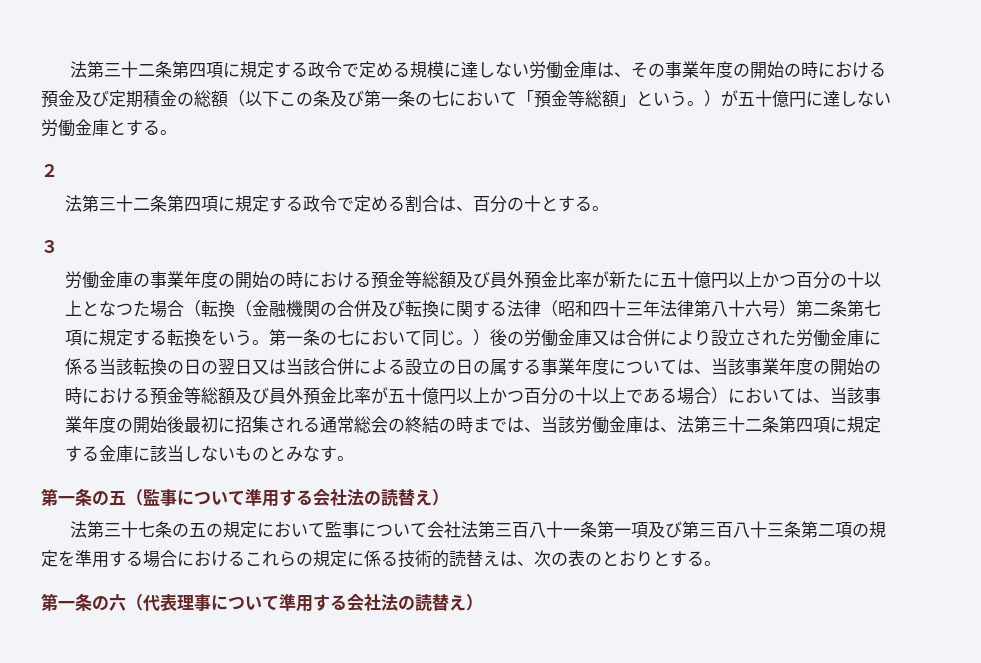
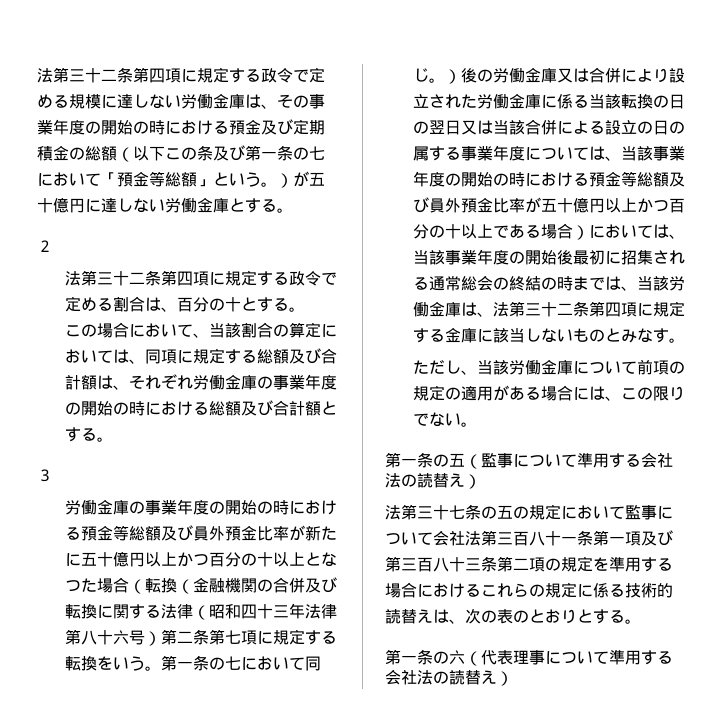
+ この場合において、当該割合の算定においては、同項に規定する総額及び合計額は、それぞれ労働金庫の事業年度の開始の時における総額及び合計額とする。
+ ただし、当該労働金庫について前項の規定の適用がある場合には、この限りでない。

